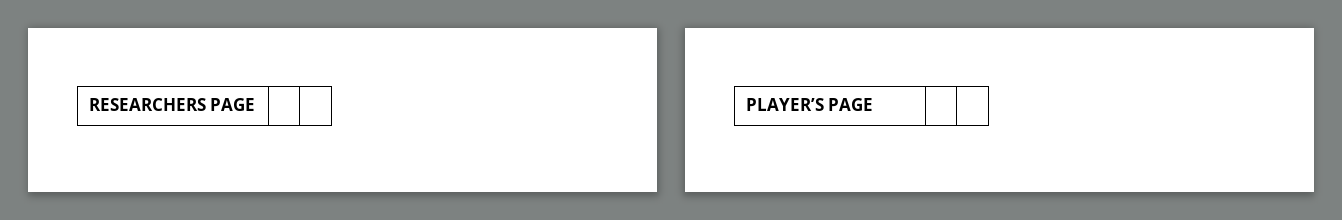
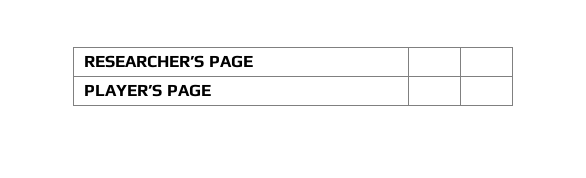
- RESEARCHERS PAGE | |
+ RESEARCHER’S PAGE | |

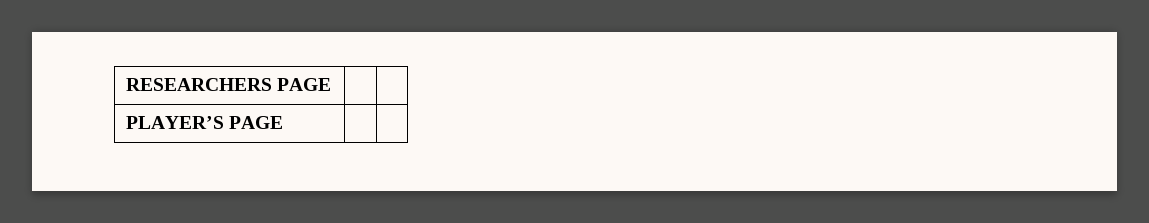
- RESEARCHER’S PAGE | |
+ RESEARCHERS PAGE | |

